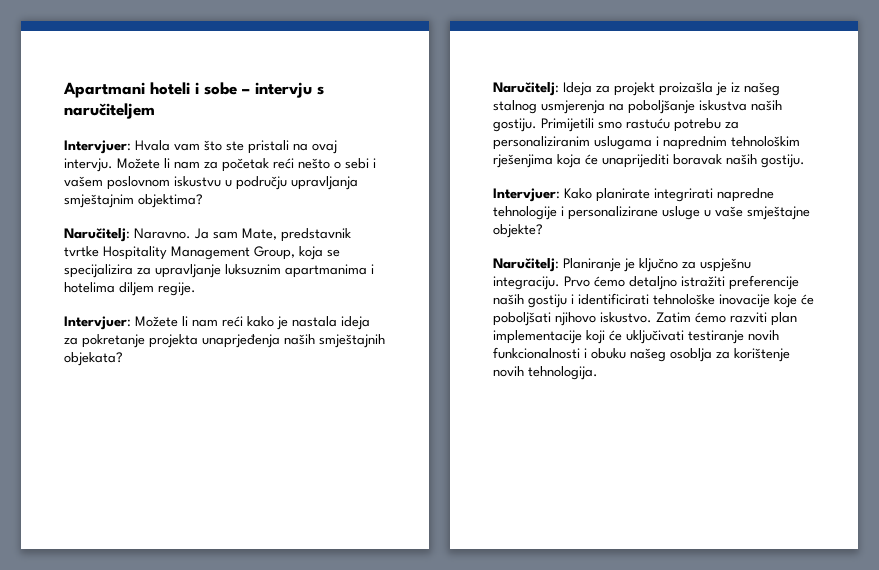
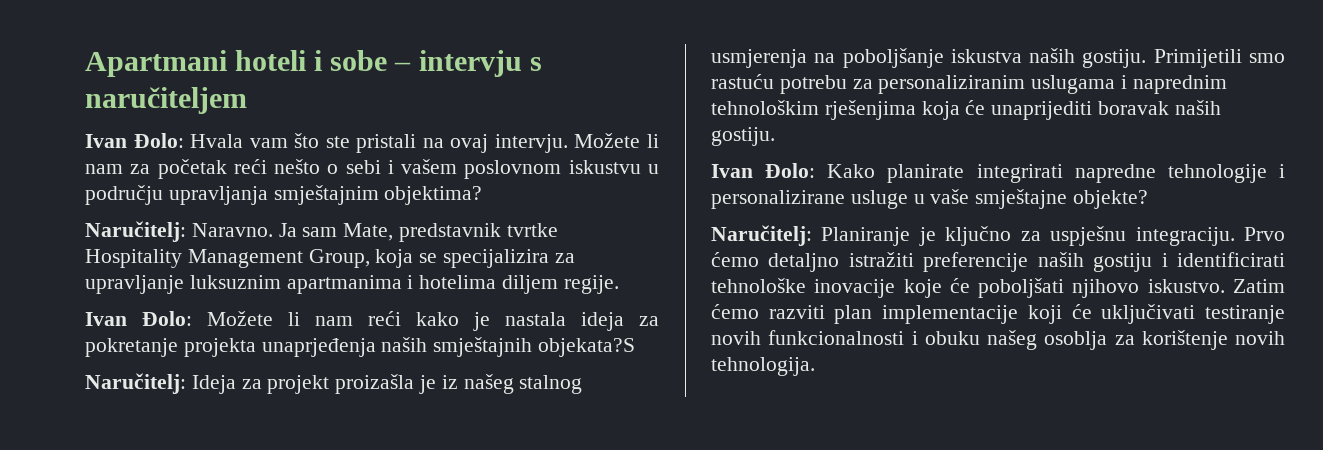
- Intervjuer: Hvala vam što ste pristali na ovaj intervju.
+ Ivan Đolo: Hvala vam što ste pristali na ovaj intervju.
- Intervjuer: Možete li nam reći kako je nastala ideja za pokretanje projekta unaprjeđenja naših smještajnih objekata?
+ Ivan Đolo: Možete li nam reći kako je nastala ideja za pokretanje projekta unaprjeđenja naših smještajnih objekata?S
- Intervjuer: Kako planirate integrirati napredne tehnologije i personalizirane usluge u vaše smještajne objekte?
+ Ivan Đolo: Kako planirate integrirati napredne tehnologije i personalizirane usluge u vaše smještajne objekte?

